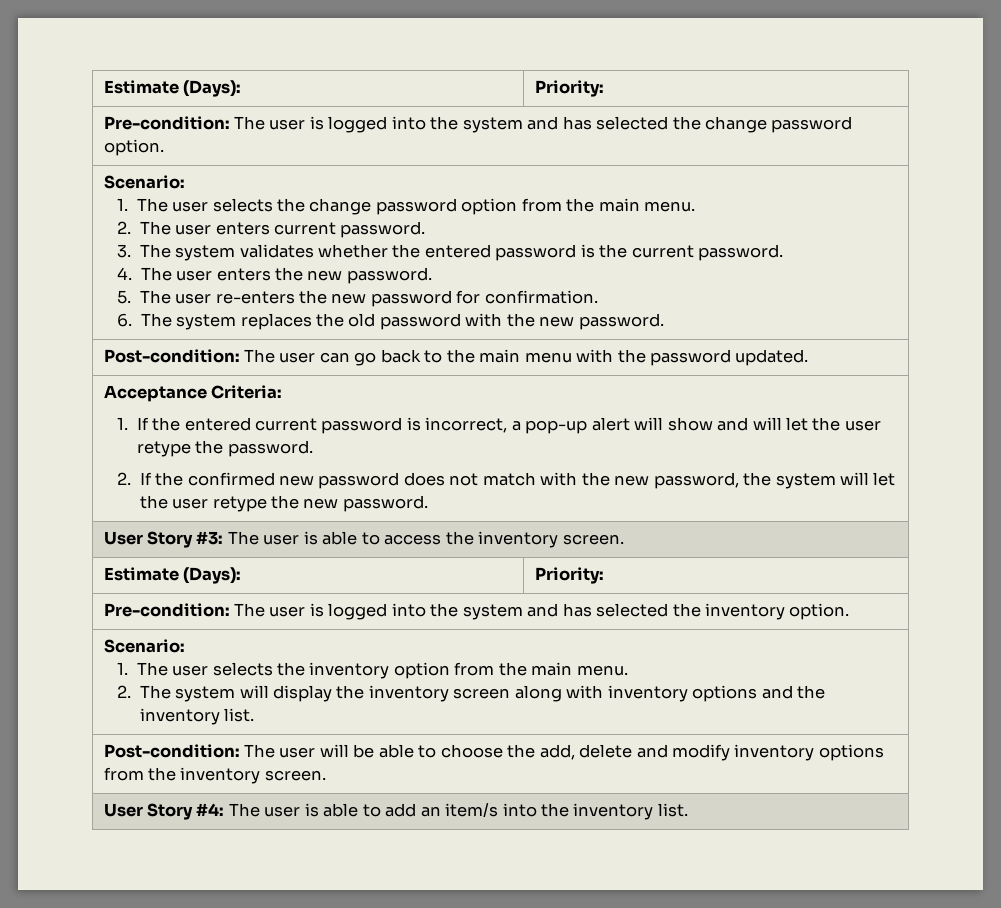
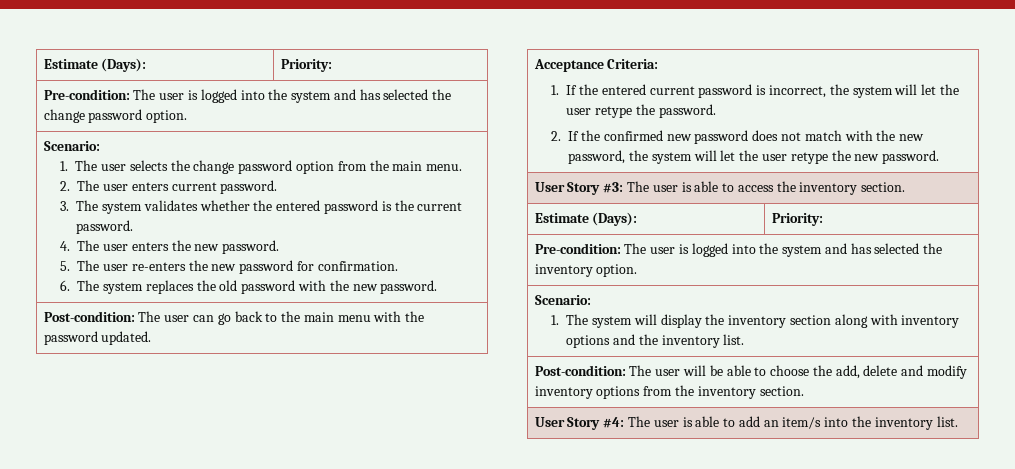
- 1. If the entered current password is incorrect, a pop-up alert will show and will let the user retype the password.
+ 1. If the entered current password is incorrect, the system will let the user retype the password.
- User Story #3: The user is able to access the inventory screen.
+ User Story #3: The user is able to access the inventory section.
  Pre-condition: The user is logged into the system and has selected the inventory option.
  Scenario:
- 1. The user selects the inventory option from the main menu.
- 2. The system will display the inventory screen along with inventory options and the inventory list.
+ 1. The system will display the inventory section along with inventory options and the inventory list.
- Post-condition: The user will be able to choose the add, delete and modify inventory options from the inventory screen.
+ Post-condition: The user will be able to choose the add, delete and modify inventory options from the inventory section.

